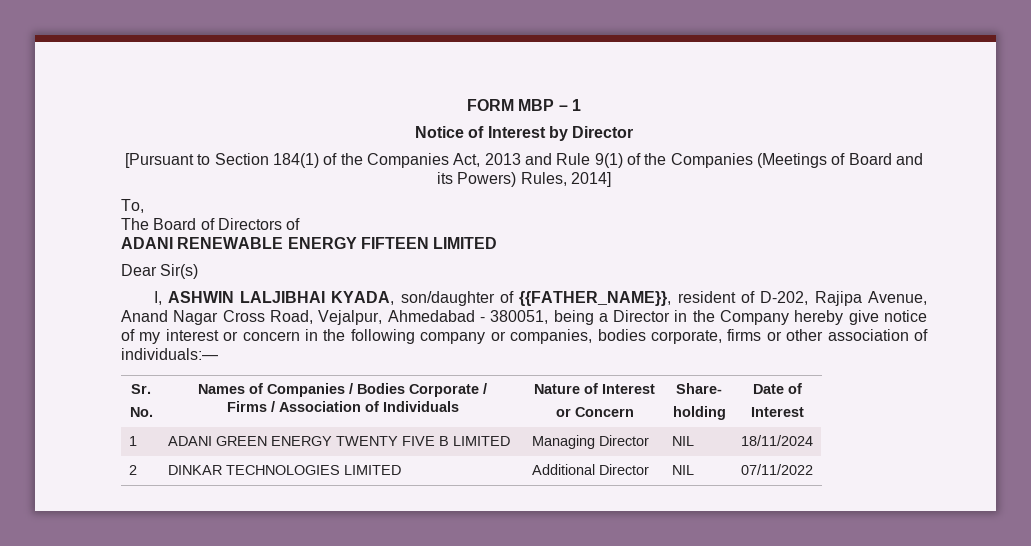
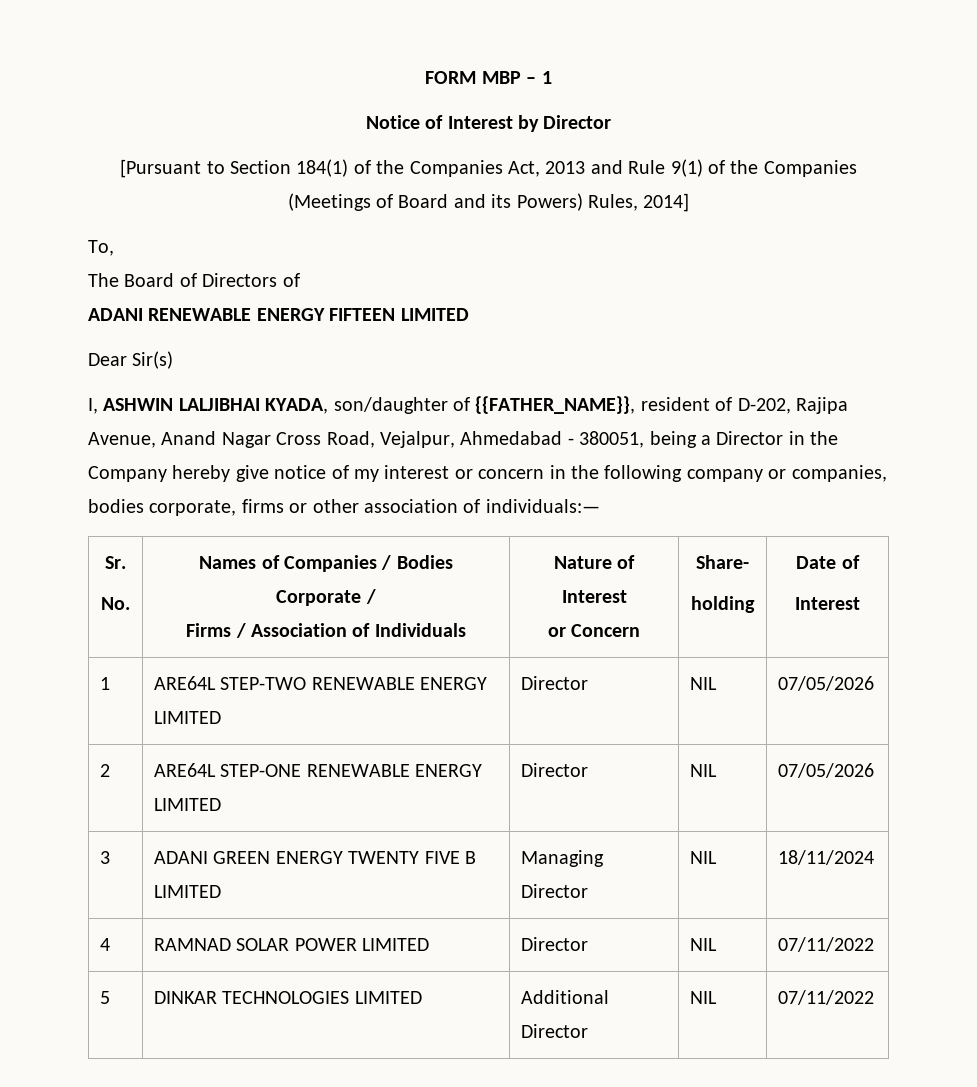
- 1 | ADANI GREEN ENERGY TWENTY FIVE B LIMITED | Managing Director | NIL | 18/11/2024
+ 1 | ARE64L STEP-TWO RENEWABLE ENERGY LIMITED | Director | NIL | 07/05/2026
+ 2 | ARE64L STEP-ONE RENEWABLE ENERGY LIMITED | Director | NIL | 07/05/2026
+ 3 | ADANI GREEN ENERGY TWENTY FIVE B LIMITED | Managing Director | NIL | 18/11/2024
- 2 | DINKAR TECHNOLOGIES LIMITED | Additional Director | NIL | 07/11/2022
+ 4 | RAMNAD SOLAR POWER LIMITED | Director | NIL | 07/11/2022
+ 5 | DINKAR TECHNOLOGIES LIMITED | Additional Director | NIL | 07/11/2022

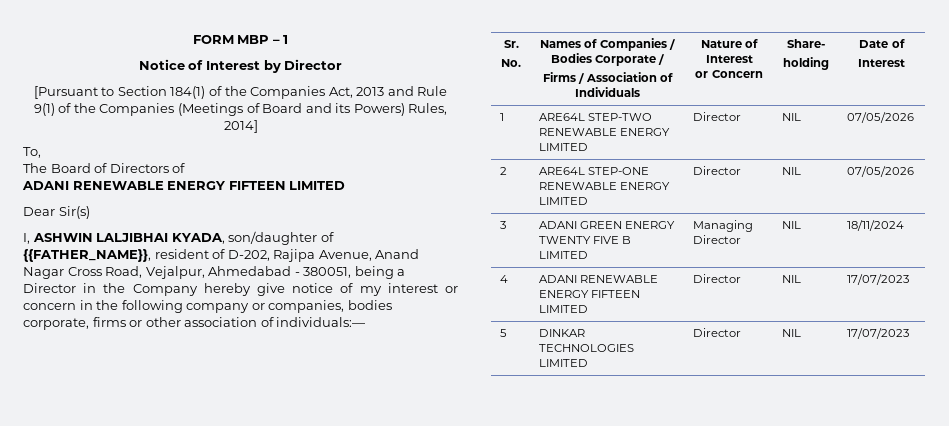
- 4 | RAMNAD SOLAR POWER LIMITED | Director | NIL | 07/11/2022
+ 4 | ADANI RENEWABLE ENERGY FIFTEEN LIMITED | Director | NIL | 17/07/2023
- 5 | DINKAR TECHNOLOGIES LIMITED | Additional Director | NIL | 07/11/2022
+ 5 | DINKAR TECHNOLOGIES LIMITED | Director | NIL | 17/07/2023

